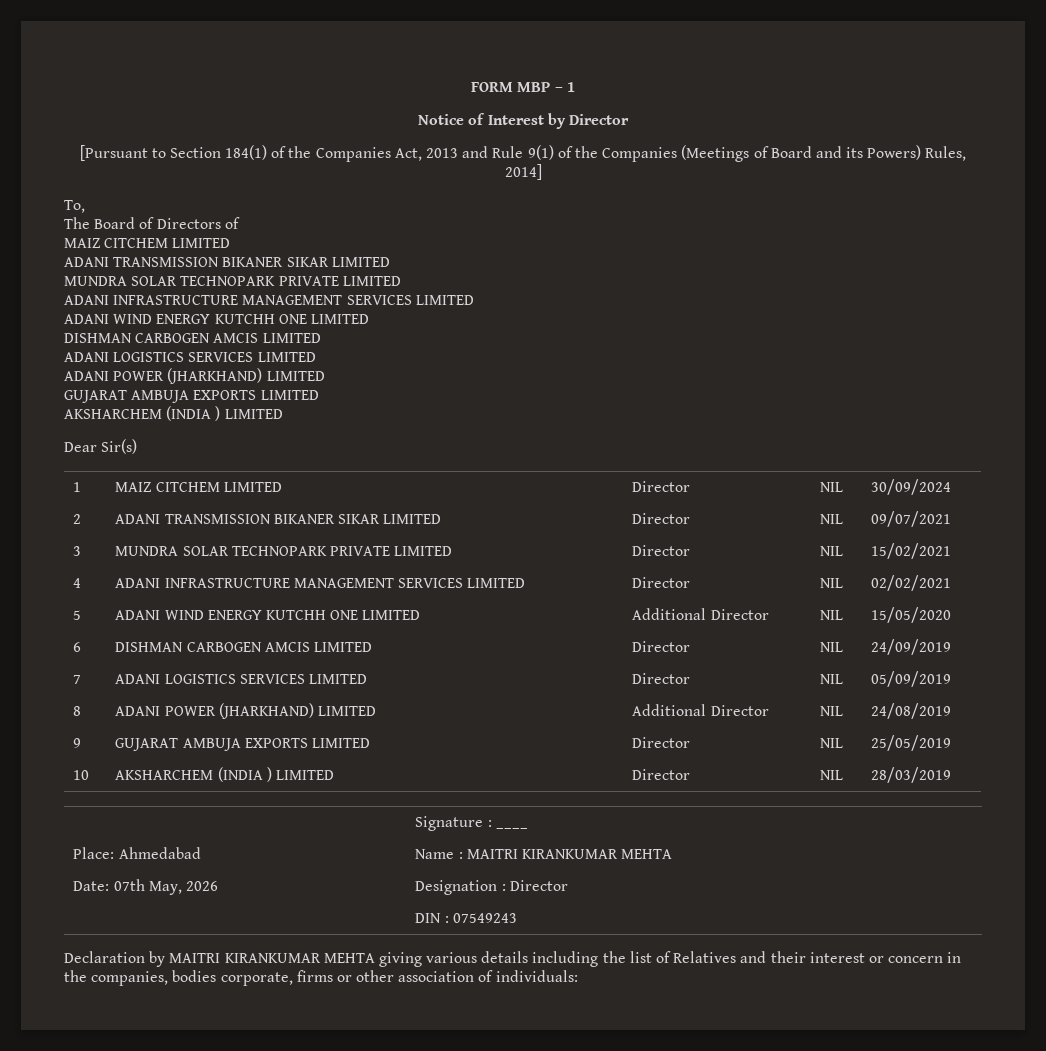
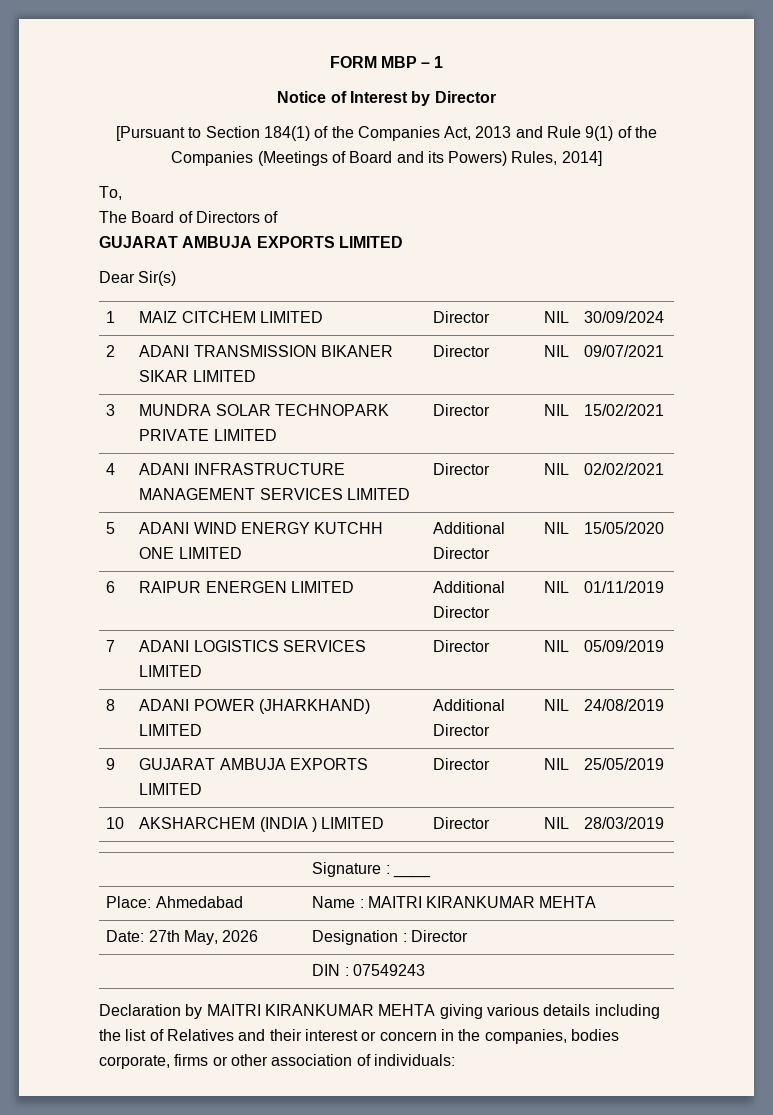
  The Board of Directors of
- MAIZ CITCHEM LIMITED
- ADANI TRANSMISSION BIKANER SIKAR LIMITED
- MUNDRA SOLAR TECHNOPARK PRIVATE LIMITED
- ADANI INFRASTRUCTURE MANAGEMENT SERVICES LIMITED
- ADANI WIND ENERGY KUTCHH ONE LIMITED
- DISHMAN CARBOGEN AMCIS LIMITED
- ADANI LOGISTICS SERVICES LIMITED
- ADANI POWER (JHARKHAND) LIMITED
  GUJARAT AMBUJA EXPORTS LIMITED
- AKSHARCHEM (INDIA ) LIMITED
- 6 | DISHMAN CARBOGEN AMCIS LIMITED | Director | NIL | 24/09/2019
+ 6 | RAIPUR ENERGEN LIMITED | Additional Director | NIL | 01/11/2019
- Date: 07th May, 2026 | Designation : Director
+ Date: 27th May, 2026 | Designation : Director

